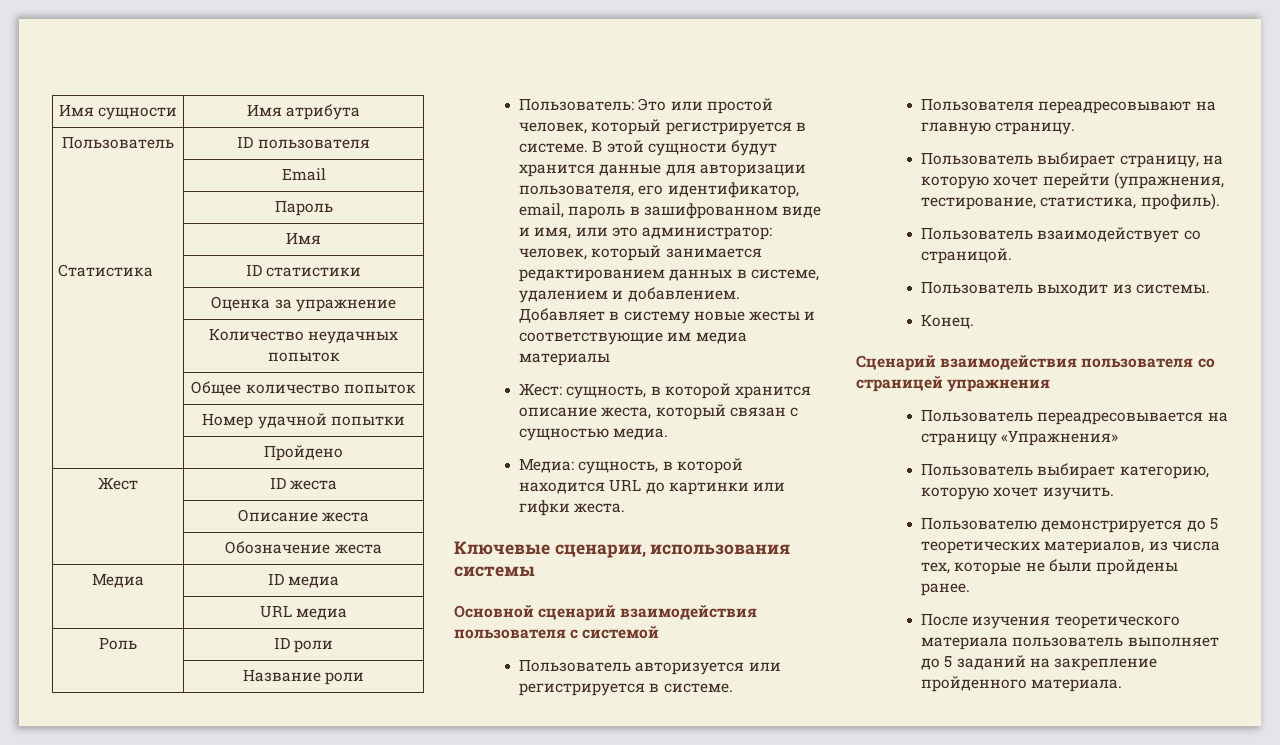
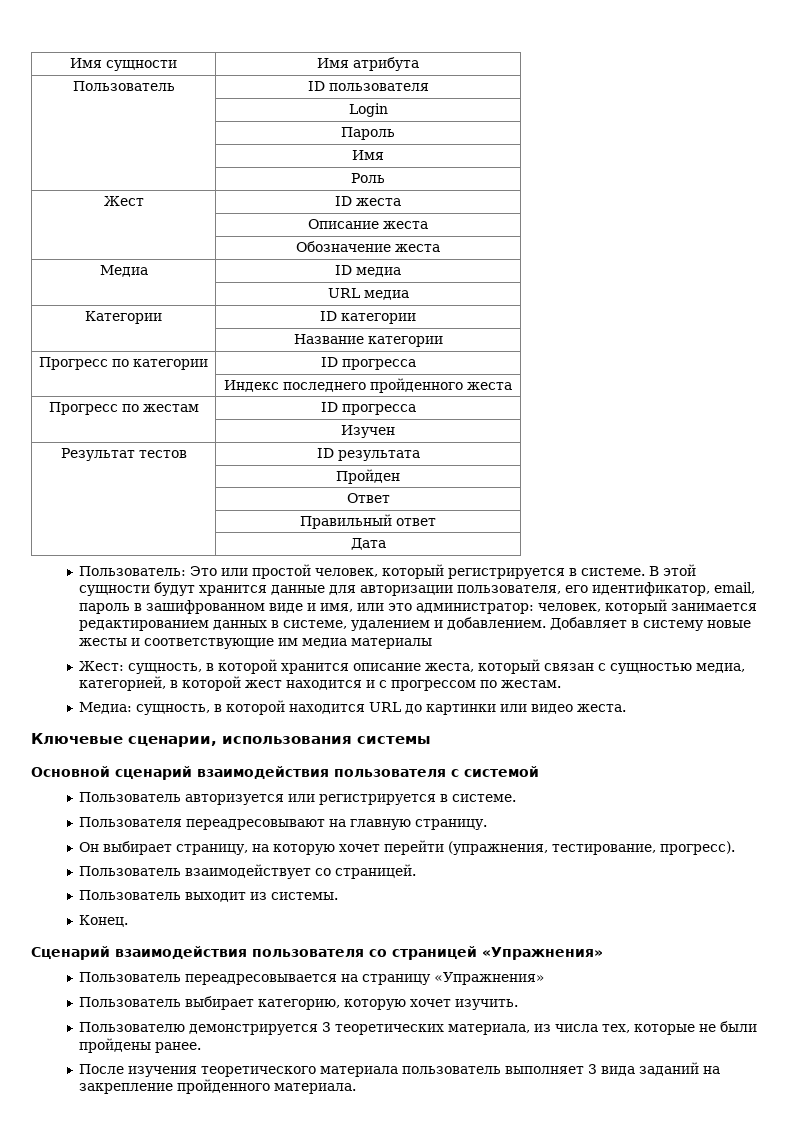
- | Email
+ | Login
- Статистика | ID статистики
- | Оценка за упражнение
- | Количество неудачных попыток
- | Общее количество попыток
- | Номер удачной попытки
- | Пройдено
+ | Роль
- Роль | ID роли
+ Категории | ID категории
- | Название роли
+ | Название категории
+ Прогресс по категории | ID прогресса
+ | Индекс последнего пройденного жеста
+ Прогресс по жестам | ID прогресса
+ | Изучен
+ Результат тестов | ID результата
+ | Пройден
+ | Ответ
+ | Правильный ответ
+ | Дата
- Жест: сущность, в которой хранится описание жеста, который связан с сущностью медиа.
+ Жест: сущность, в которой хранится описание жеста, который связан с сущностью медиа, категорией, в которой жест находится и с прогрессом по жестам.
- Медиа: сущность, в которой находится URL до картинки или гифки жеста.
+ Медиа: сущность, в которой находится URL до картинки или видео жеста.
- Пользователь выбирает страницу, на которую хочет перейти (упражнения, тестирование, статистика, профиль).
+ Он выбирает страницу, на которую хочет перейти (упражнения, тестирование, прогресс).
- Пользователь взаимодействует со страницой.
+ Пользователь взаимодействует со страницей.
- Сценарий взаимодействия пользователя со страницей упражнения
+ Сценарий взаимодействия пользователя со страницей «Упражнения»
- Пользователю демонстрируется до 5 теоретических материалов, из числа тех, которые не были пройдены ранее.
+ Пользователю демонстрируется 3 теоретических материала, из числа тех, которые не были пройдены ранее.
- После изучения теоретического материала пользователь выполняет до 5 заданий на закрепление пройденного материала.
+ После изучения теоретического материала пользователь выполняет 3 вида заданий на закрепление пройденного материала.

